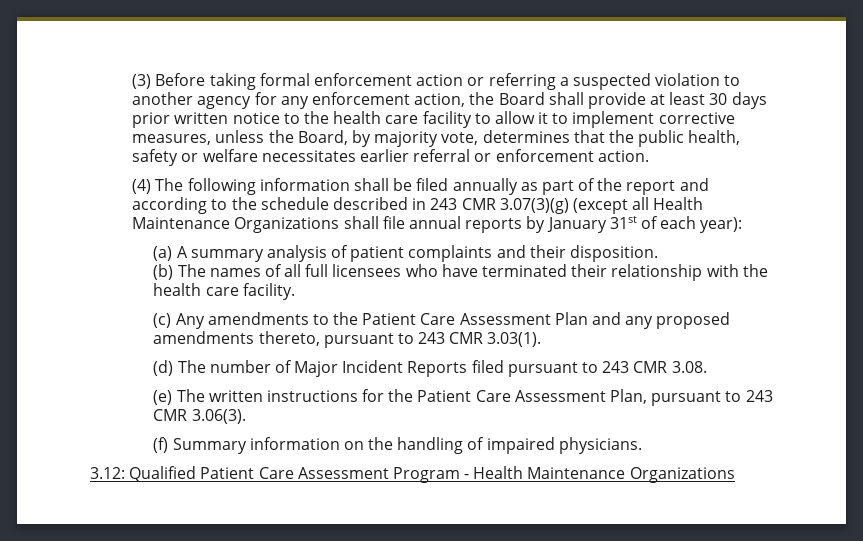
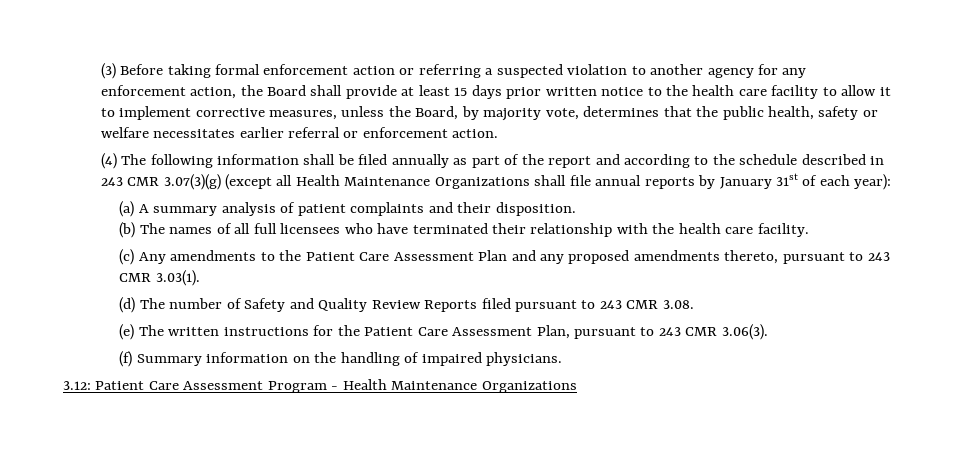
- (3) Before taking formal enforcement action or referring a suspected violation to another agency for any enforcement action, the Board shall provide at least 30 days prior written notice to the health care facility to allow it to implement corrective measures, unless the Board, by majority vote, determines that the public health, safety or welfare necessitates earlier referral or enforcement action.
+ (3) Before taking formal enforcement action or referring a suspected violation to another agency for any enforcement action, the Board shall provide at least 15 days prior written notice to the health care facility to allow it to implement corrective measures, unless the Board, by majority vote, determines that the public health, safety or welfare necessitates earlier referral or enforcement action.
- (d) The number of Major Incident Reports filed pursuant to 243 CMR 3.08.
+ (d) The number of Safety and Quality Review Reports filed pursuant to 243 CMR 3.08.
- 3.12: Qualified Patient Care Assessment Program - Health Maintenance Organizations
+ 3.12: Patient Care Assessment Program - Health Maintenance Organizations

